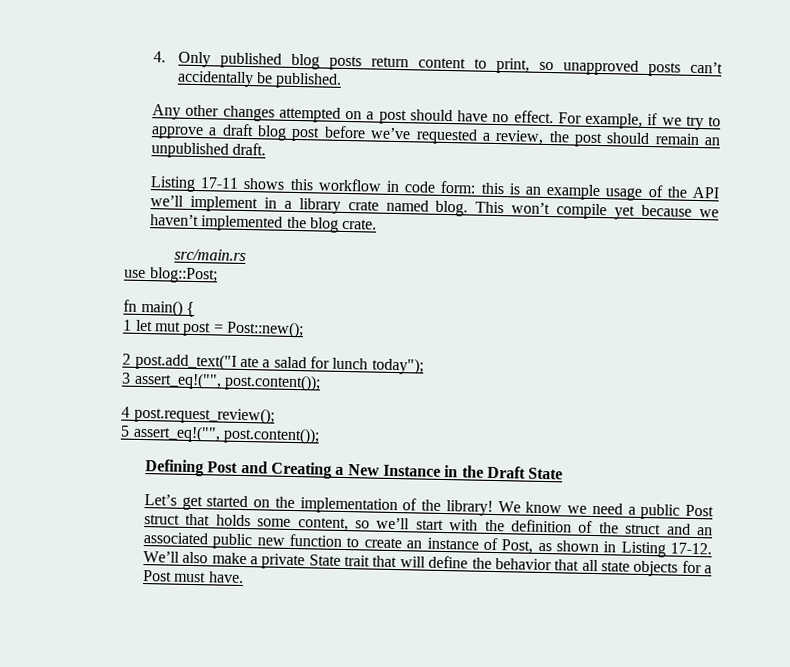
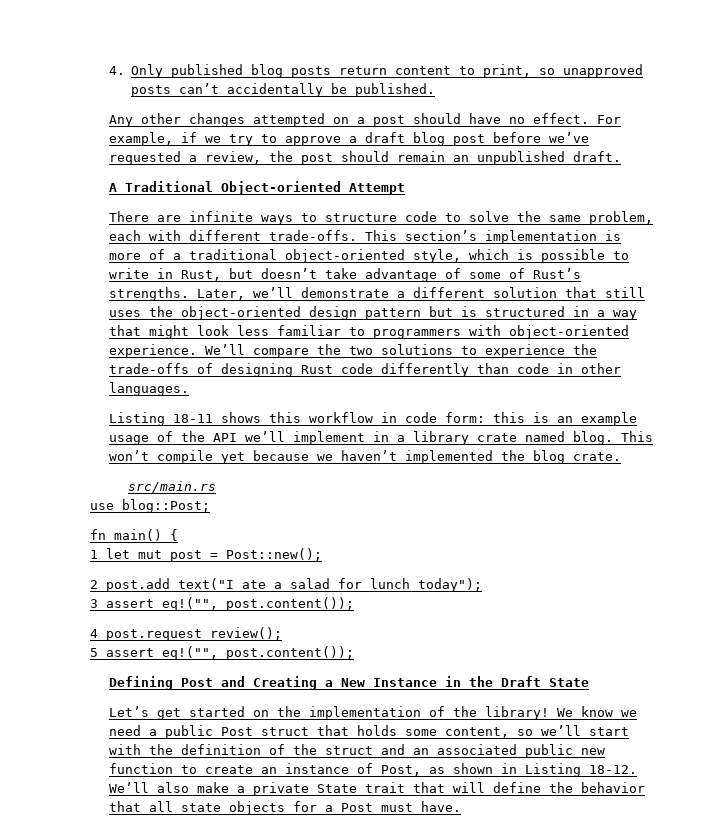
- Listing 17-11 shows this workflow in code form: this is an example usage of the API we’ll implement in a library crate named blog.
+ A Traditional Object-oriented Attempt
+ There are infinite ways to structure code to solve the same problem, each with different trade-offs. This section’s implementation is more of a traditional object-oriented style, which is possible to write in Rust, but doesn’t take advantage of some of Rust’s strengths. Later, we’ll demonstrate a different solution that still uses the object-oriented design pattern but is structured in a way that might look less familiar to programmers with object-oriented experience. We’ll compare the two solutions to experience the trade-offs of designing Rust code differently than code in other languages.
+ Listing 18-11 shows this workflow in code form: this is an example usage of the API we’ll implement in a library crate named blog.
- We know we need a public Post struct that holds some content, so we’ll start with the definition of the struct and an associated public new function to create an instance of Post, as shown in Listing 17-12.
+ We know we need a public Post struct that holds some content, so we’ll start with the definition of the struct and an associated public new function to create an instance of Post, as shown in Listing 18-12.

